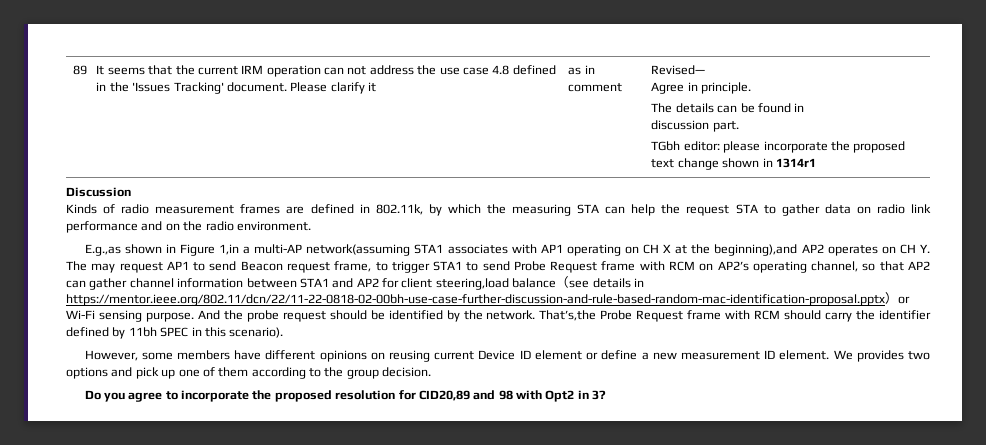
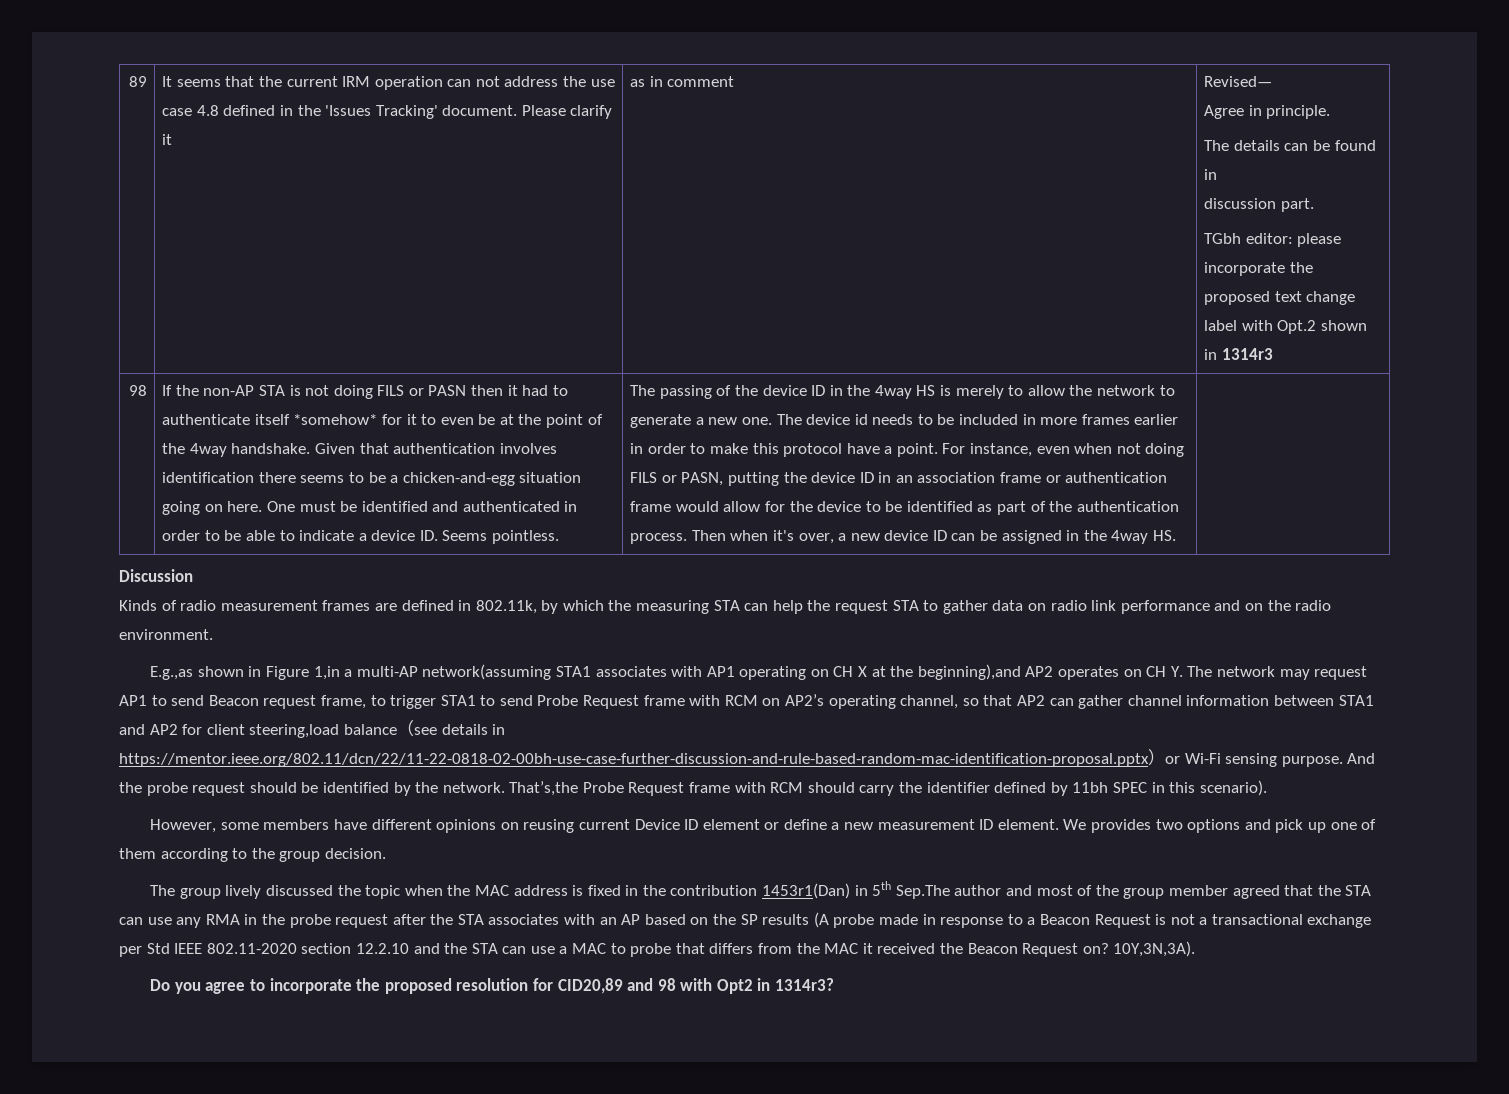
- TGbh editor: please incorporate the proposed text change shown in 1314r1
+ TGbh editor: please incorporate the proposed text change label with Opt.2 shown in 1314r3
+ 98 | If the non-AP STA is not doing FILS or PASN then it had to authenticate itself *somehow* for it to even be at the point of the 4way handshake. Given that authentication involves identification there seems to be a chicken-and-egg situation going on here. One must be identified and authenticated in order to be able to indicate a device ID. Seems pointless. | The passing of the device ID in the 4way HS is merely to allow the network to generate a new one. The device id needs to be included in more frames earlier in order to make this protocol have a point. For instance, even when not doing FILS or PASN, putting the device ID in an association frame or authentication frame would allow for the device to be identified as part of the authentication process. Then when it's over, a new device ID can be assigned in the 4way HS.
- E.g.,as shown in Figure 1,in a multi-AP network(assuming STA1 associates with AP1 operating on CH X at the beginning),and AP2 operates on CH Y. The may request AP1 to send Beacon request frame, to trigger STA1 to send Probe Request frame with RCM on AP2’s operating channel, so that AP2 can gather channel information between STA1 and AP2 for client steering,load balance（see details in https://mentor.ieee.org/802.11/dcn/22/11-22-0818-02-00bh-use-case-further-discussion-and-rule-based-random-mac-identification-proposal.pptx）or Wi-Fi sensing purpose.
+ E.g.,as shown in Figure 1,in a multi-AP network(assuming STA1 associates with AP1 operating on CH X at the beginning),and AP2 operates on CH Y. The network may request AP1 to send Beacon request frame, to trigger STA1 to send Probe Request frame with RCM on AP2’s operating channel, so that AP2 can gather channel information between STA1 and AP2 for client steering,load balance（see details in https://mentor.ieee.org/802.11/dcn/22/11-22-0818-02-00bh-use-case-further-discussion-and-rule-based-random-mac-identification-proposal.pptx）or Wi-Fi sensing purpose.
+ The group lively discussed the topic when the MAC address is fixed in the contribution 1453r1(Dan) in 5th Sep.The author and most of the group member agreed that the STA can use any RMA in the probe request after the STA associates with an AP based on the SP results (A probe made in response to a Beacon Request is not a transactional exchange per Std IEEE 802.11-2020 section 12.2.10 and the STA can use a MAC to probe that differs from the MAC it received the Beacon Request on? 10Y,3N,3A).
- Do you agree to incorporate the proposed resolution for CID20,89 and 98 with Opt2 in 3?
+ Do you agree to incorporate the proposed resolution for CID20,89 and 98 with Opt2 in 1314r3?

